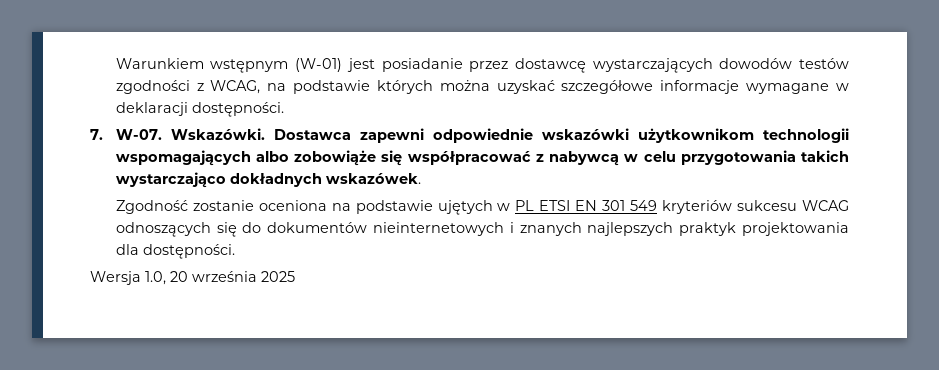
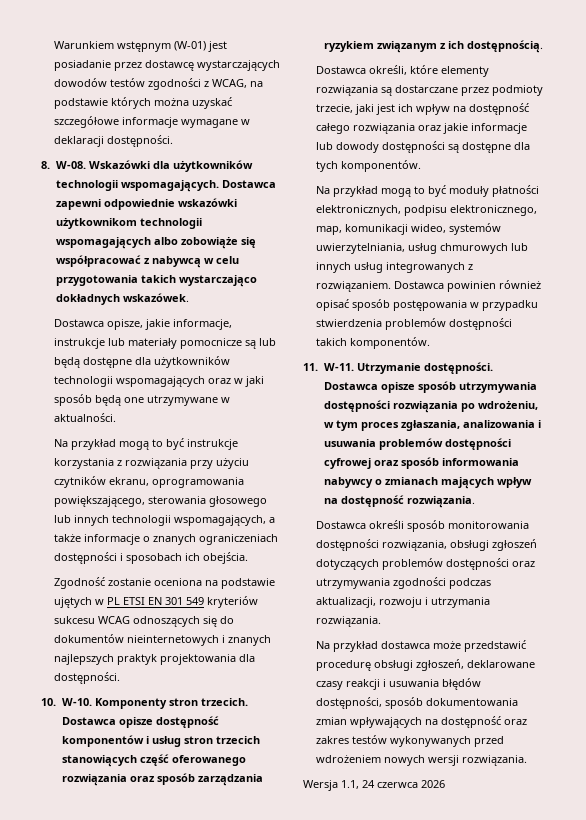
- 7. W-07. Wskazówki.
+ 8. W-08. Wskazówki dla użytkowników technologii wspomagających.
+ Dostawca opisze, jakie informacje, instrukcje lub materiały pomocnicze są lub będą dostępne dla użytkowników technologii wspomagających oraz w jaki sposób będą one utrzymywane w aktualności.
+ Na przykład mogą to być instrukcje korzystania z rozwiązania przy użyciu czytników ekranu, oprogramowania powiększającego, sterowania głosowego lub innych technologii wspomagających, a także informacje o znanych ograniczeniach dostępności i sposobach ich obejścia.
- Wersja 1.0, 20 września 2025
+ 10. W-10. Komponenty stron trzecich. Dostawca opisze dostępność komponentów i usług stron trzecich stanowiących część oferowanego rozwiązania oraz sposób zarządzania ryzykiem związanym z ich dostępnością.
+ Dostawca określi, które elementy rozwiązania są dostarczane przez podmioty trzecie, jaki jest ich wpływ na dostępność całego rozwiązania oraz jakie informacje lub dowody dostępności są dostępne dla tych komponentów.
+ Na przykład mogą to być moduły płatności elektronicznych, podpisu elektronicznego, map, komunikacji wideo, systemów uwierzytelniania, usług chmurowych lub innych usług integrowanych z rozwiązaniem. Dostawca powinien również opisać sposób postępowania w przypadku stwierdzenia problemów dostępności takich komponentów.
+ 11. W-11. Utrzymanie dostępności. Dostawca opisze sposób utrzymywania dostępności rozwiązania po wdrożeniu, w tym proces zgłaszania, analizowania i usuwania problemów dostępności cyfrowej oraz sposób informowania nabywcy o zmianach mających wpływ na dostępność rozwiązania.
+ Dostawca określi sposób monitorowania dostępności rozwiązania, obsługi zgłoszeń dotyczących problemów dostępności oraz utrzymywania zgodności podczas aktualizacji, rozwoju i utrzymania rozwiązania.
+ Na przykład dostawca może przedstawić procedurę obsługi zgłoszeń, deklarowane czasy reakcji i usuwania błędów dostępności, sposób dokumentowania zmian wpływających na dostępność oraz zakres testów wykonywanych przed wdrożeniem nowych wersji rozwiązania.
+ Wersja 1.1, 24 czerwca 2026

